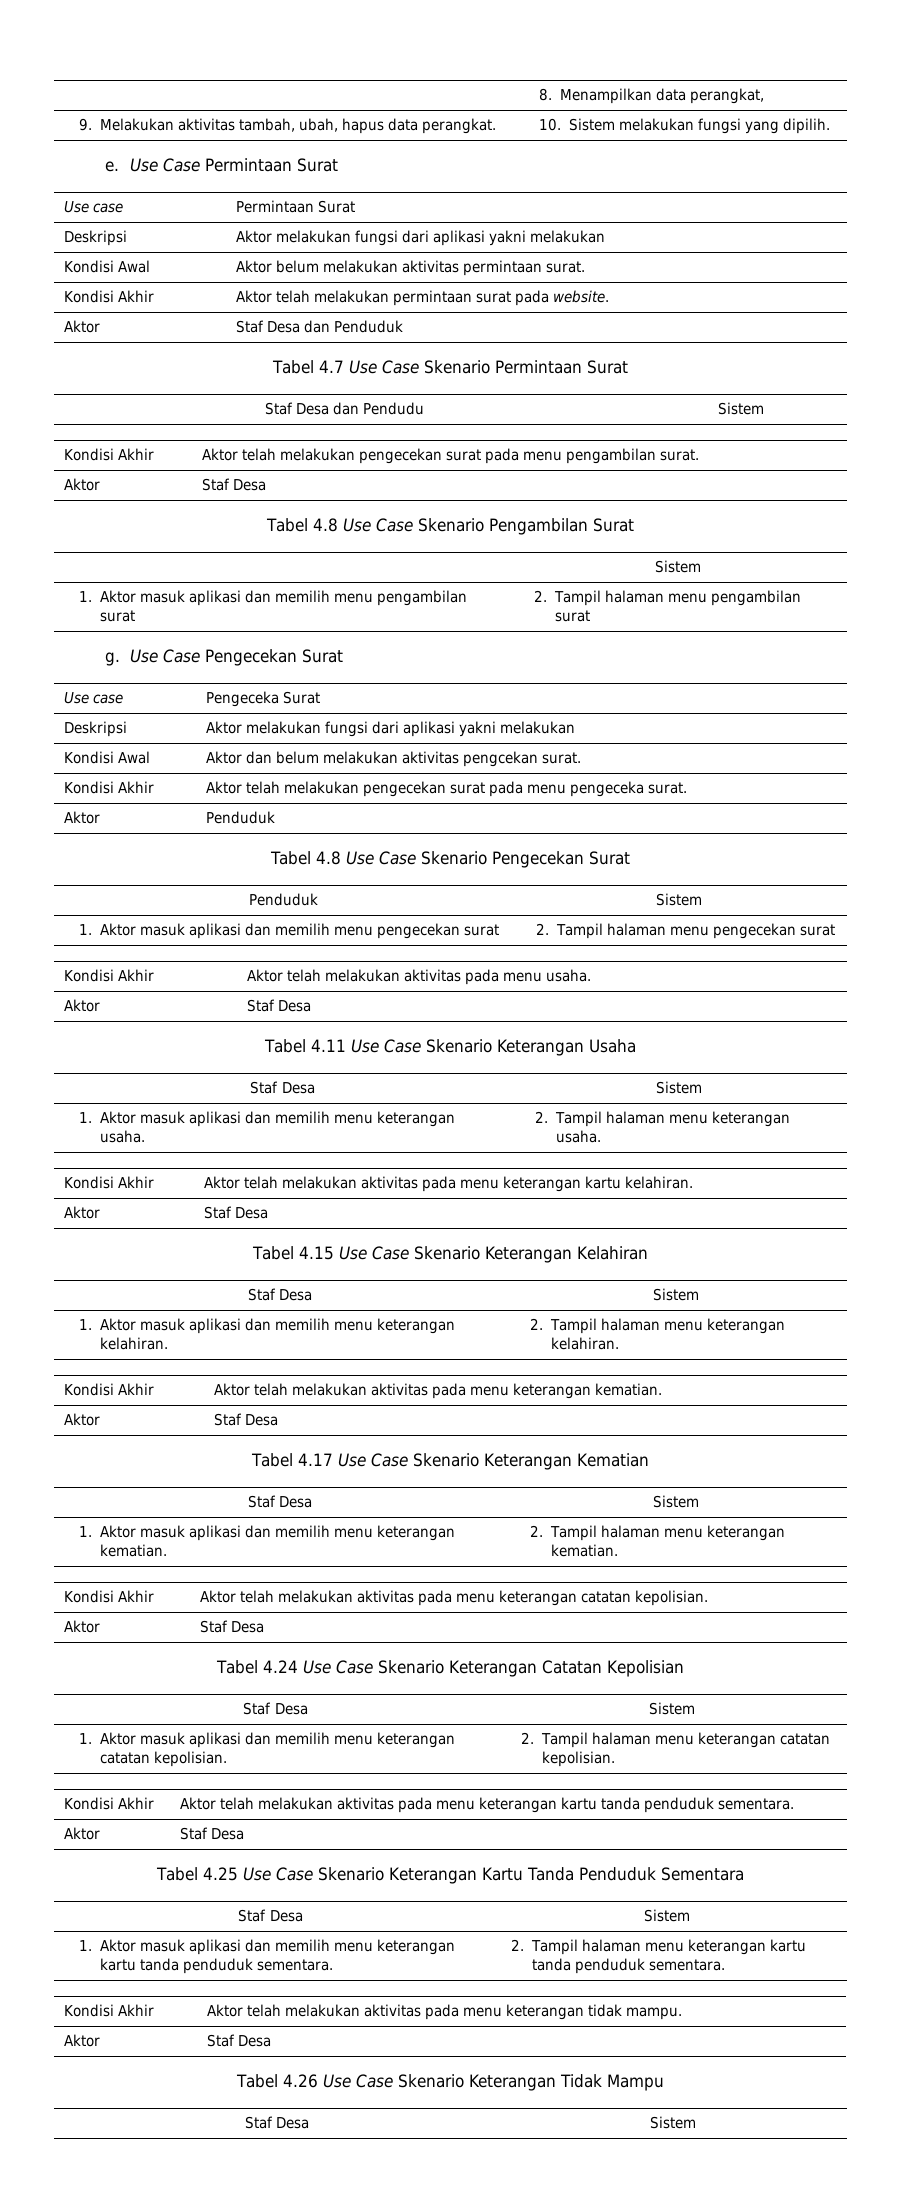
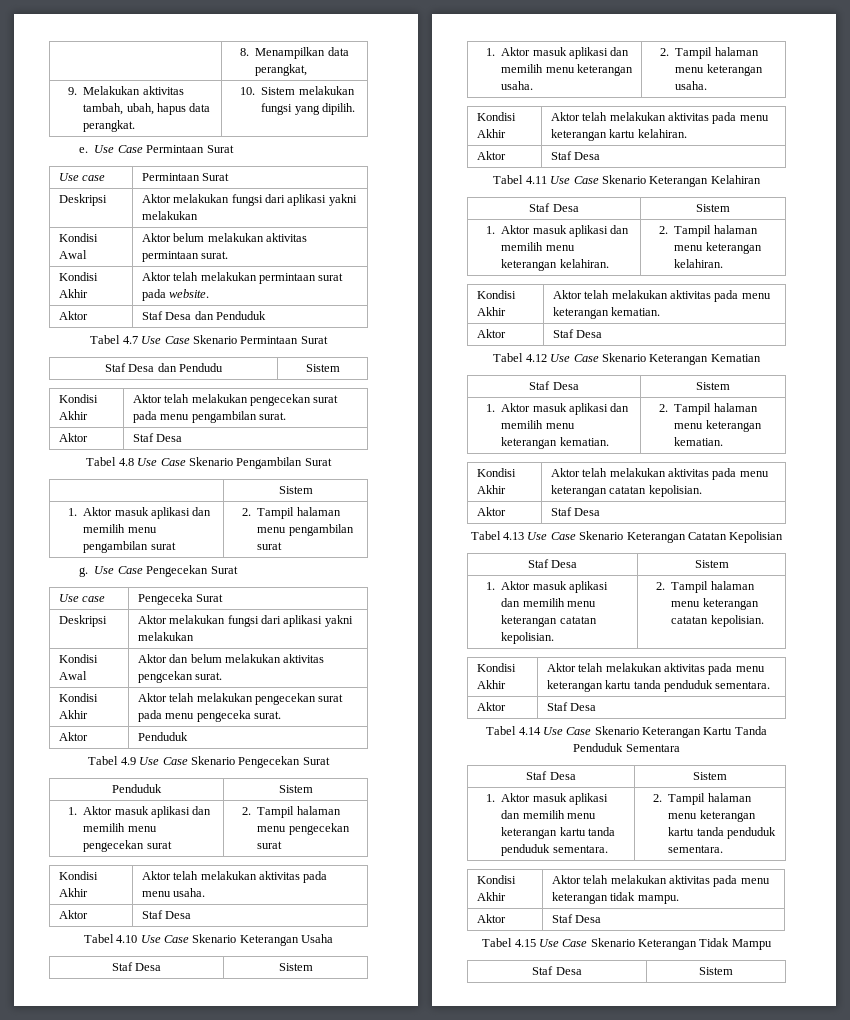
- Tabel 4.8 Use Case Skenario Pengecekan Surat
+ Tabel 4.9 Use Case Skenario Pengecekan Surat
- Tabel 4.11 Use Case Skenario Keterangan Usaha
+ Tabel 4.10 Use Case Skenario Keterangan Usaha
- Tabel 4.15 Use Case Skenario Keterangan Kelahiran
+ Tabel 4.11 Use Case Skenario Keterangan Kelahiran
- Tabel 4.17 Use Case Skenario Keterangan Kematian
+ Tabel 4.12 Use Case Skenario Keterangan Kematian
- Tabel 4.24 Use Case Skenario Keterangan Catatan Kepolisian
+ Tabel 4.13 Use Case Skenario Keterangan Catatan Kepolisian
- Tabel 4.25 Use Case Skenario Keterangan Kartu Tanda Penduduk Sementara
+ Tabel 4.14 Use Case Skenario Keterangan Kartu Tanda Penduduk Sementara
- Tabel 4.26 Use Case Skenario Keterangan Tidak Mampu
+ Tabel 4.15 Use Case Skenario Keterangan Tidak Mampu

